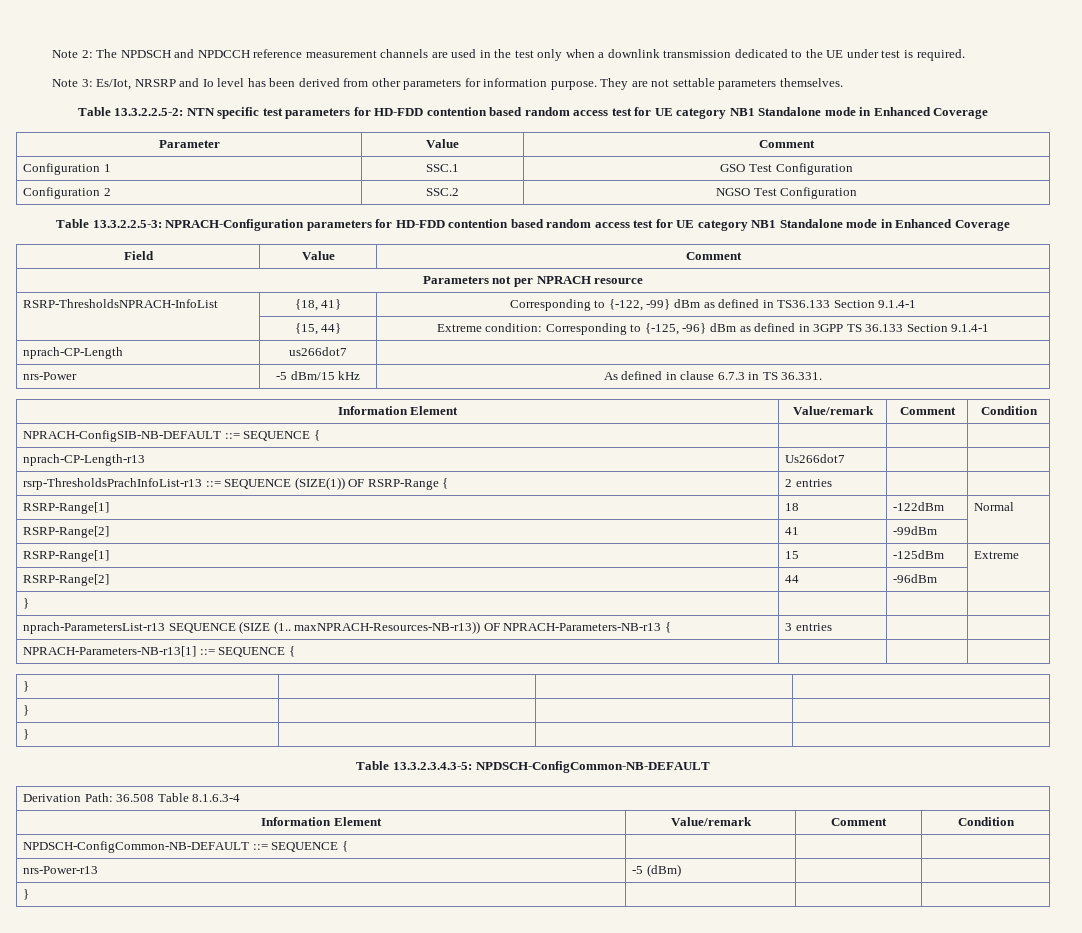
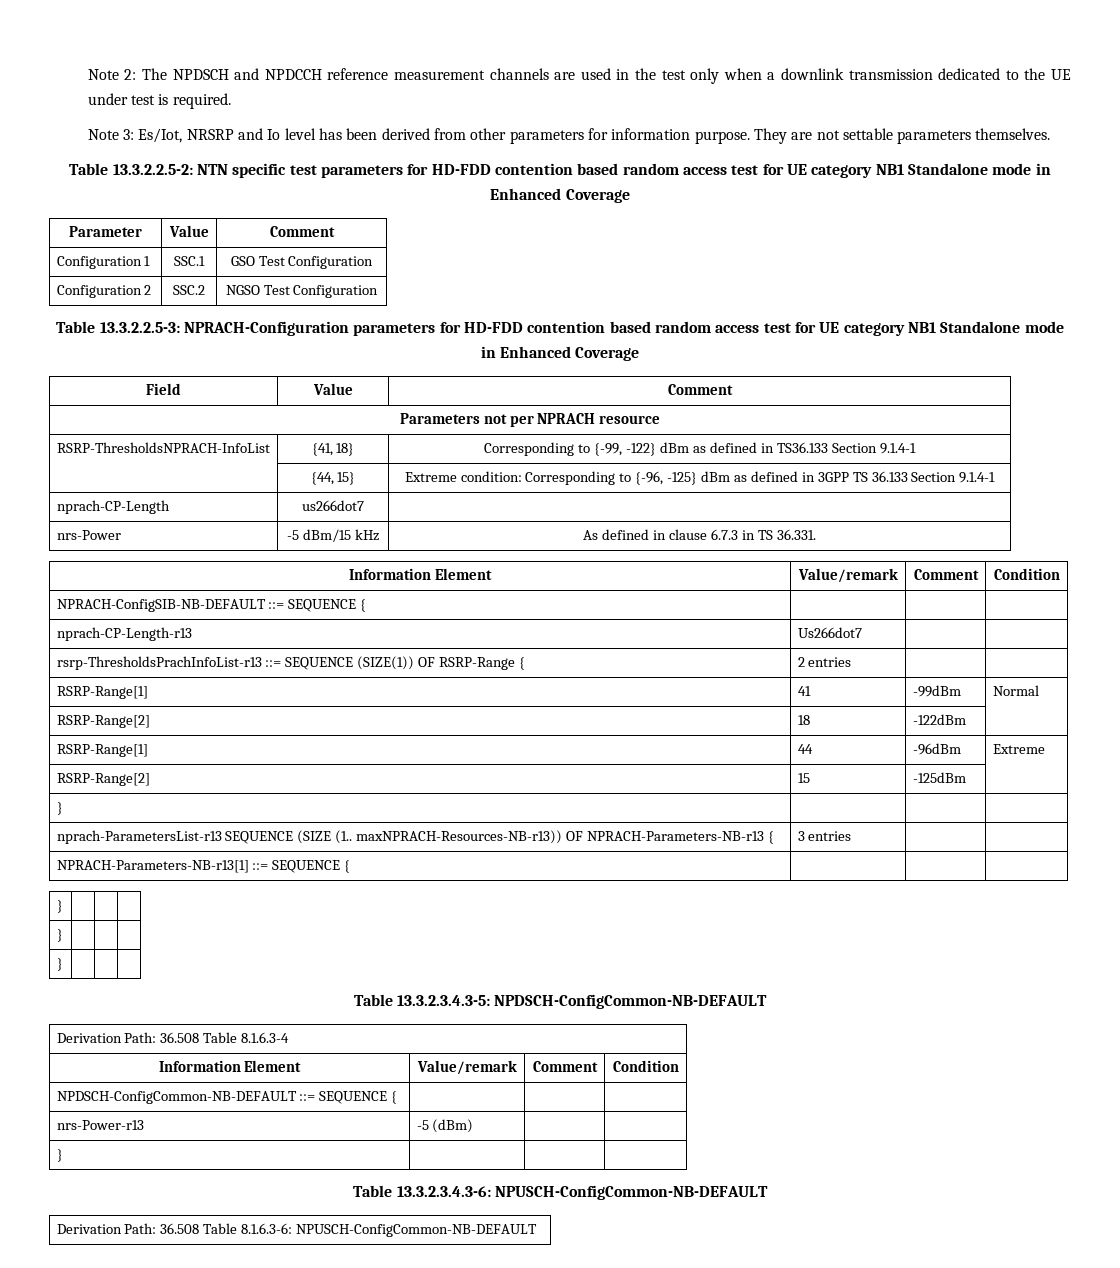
- RSRP-ThresholdsNPRACH-InfoList | {18, 41} | Corresponding to {-122, -99} dBm as defined in TS36.133 Section 9.1.4-1
+ RSRP-ThresholdsNPRACH-InfoList | {41, 18} | Corresponding to {-99, -122} dBm as defined in TS36.133 Section 9.1.4-1
- | {15, 44} | Extreme condition: Corresponding to {-125, -96} dBm as defined in 3GPP TS 36.133 Section 9.1.4-1
+ | {44, 15} | Extreme condition: Corresponding to {-96, -125} dBm as defined in 3GPP TS 36.133 Section 9.1.4-1
- RSRP-Range[1] | 18 | -122dBm | Normal
+ RSRP-Range[1] | 41 | -99dBm | Normal
- RSRP-Range[2] | 41 | -99dBm |
- RSRP-Range[1] | 15 | -125dBm | Extreme
+ RSRP-Range[2] | 18 | -122dBm |
+ RSRP-Range[1] | 44 | -96dBm | Extreme
- RSRP-Range[2] | 44 | -96dBm |
+ RSRP-Range[2] | 15 | -125dBm |
+ Table 13.3.2.3.4.3-6: NPUSCH-ConfigCommon-NB-DEFAULT
+ Derivation Path: 36.508 Table 8.1.6.3-6: NPUSCH-ConfigCommon-NB-DEFAULT

